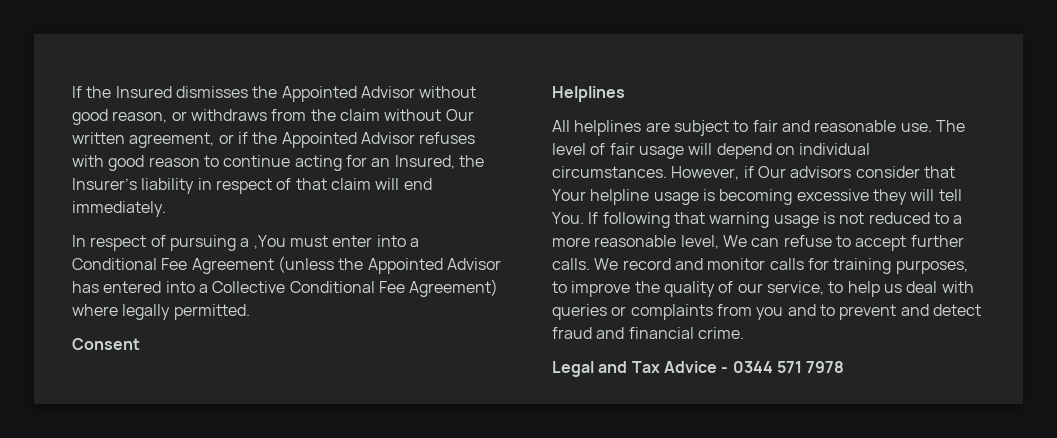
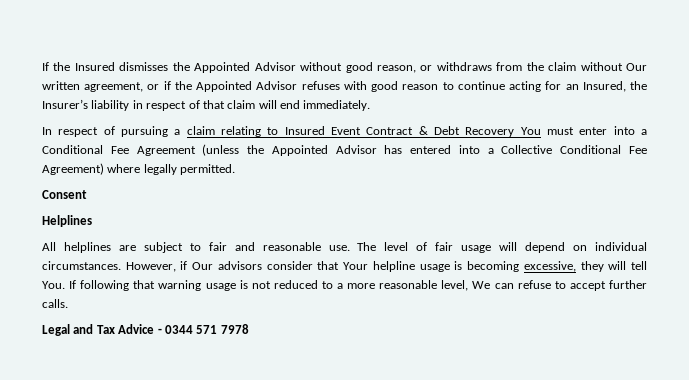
- In respect of pursuing a ,You must enter into a Conditional Fee Agreement (unless the Appointed Advisor has entered into a Collective Conditional Fee Agreement) where legally permitted.
+ In respect of pursuing a claim relating to Insured Event Contract & Debt Recovery You must enter into a Conditional Fee Agreement (unless the Appointed Advisor has entered into a Collective Conditional Fee Agreement) where legally permitted.
- However, if Our advisors consider that Your helpline usage is becoming excessive they will tell You. If following that warning usage is not reduced to a more reasonable level, We can refuse to accept further calls. We record and monitor calls for training purposes, to improve the quality of our service, to help us deal with queries or complaints from you and to prevent and detect fraud and financial crime.
+ However, if Our advisors consider that Your helpline usage is becoming excessive, they will tell You. If following that warning usage is not reduced to a more reasonable level, We can refuse to accept further calls.

